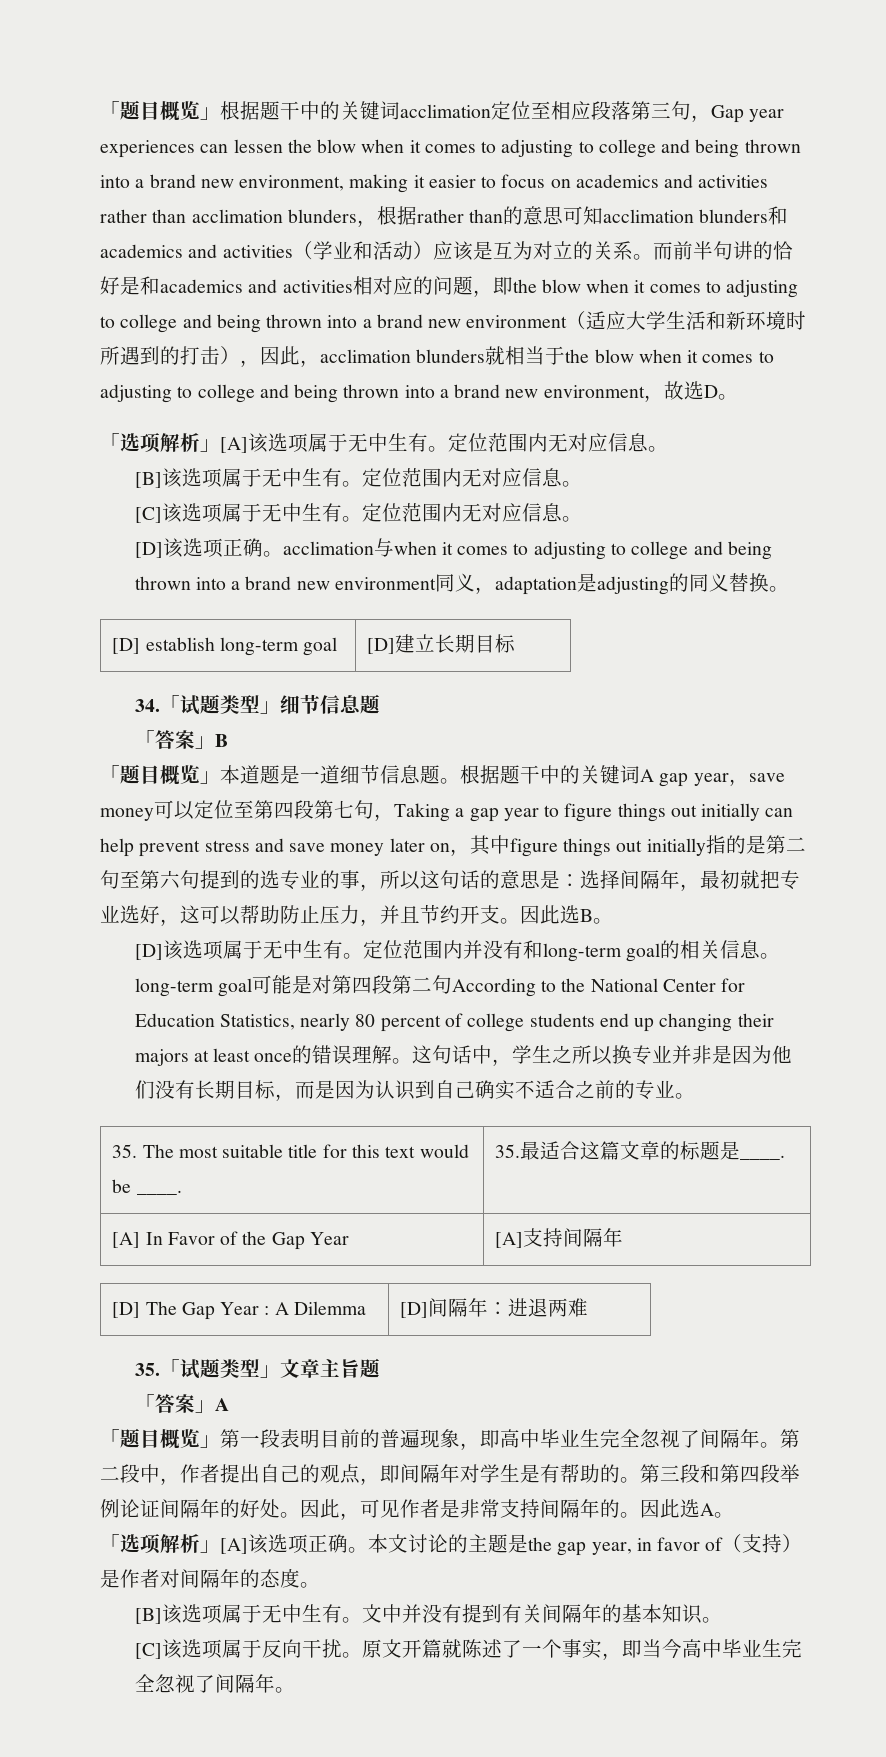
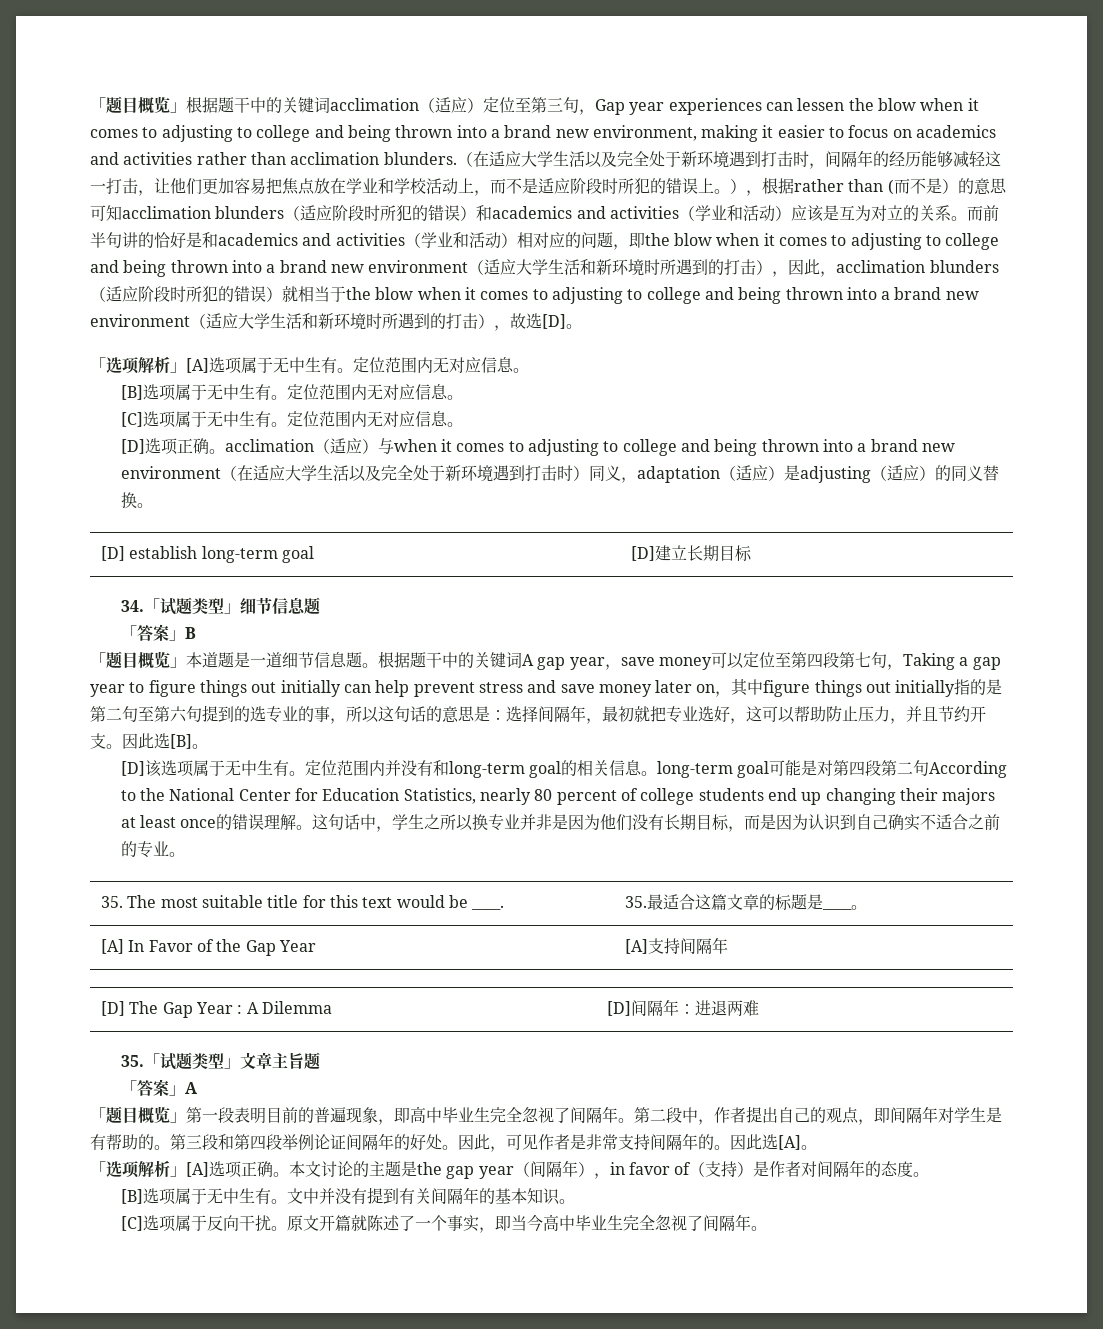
- 「题目概览」根据题干中的关键词acclimation定位至相应段落第三句，Gap year experiences can lessen the blow when it comes to adjusting to college and being thrown into a brand new environment, making it easier to focus on academics and activities rather than acclimation blunders，根据rather than的意思可知acclimation blunders和academics and activities（学业和活动）应该是互为对立的关系。
+ 「题目概览」根据题干中的关键词acclimation（适应）定位至第三句，Gap year experiences can lessen the blow when it comes to adjusting to college and being thrown into a brand new environment, making it easier to focus on academics and activities rather than acclimation blunders.（在适应大学生活以及完全处于新环境遇到打击时，间隔年的经历能够减轻这一打击，让他们更加容易把焦点放在学业和学校活动上，而不是适应阶段时所犯的错误上。），根据rather than (而不是）的意思可知acclimation blunders（适应阶段时所犯的错误）和academics and activities（学业和活动）应该是互为对立的关系。
- 而前半句讲的恰好是和academics and activities相对应的问题，即the blow when it comes to adjusting to college and being thrown into a brand new environment（适应大学生活和新环境时所遇到的打击），因此，acclimation blunders就相当于the blow when it comes to adjusting to college and being thrown into a brand new environment，故选D。
- 「选项解析」[A]该选项属于无中生有。定位范围内无对应信息。
- [B]该选项属于无中生有。
+ 而前半句讲的恰好是和academics and activities（学业和活动）相对应的问题，即the blow when it comes to adjusting to college and being thrown into a brand new environment（适应大学生活和新环境时所遇到的打击），因此，acclimation blunders（适应阶段时所犯的错误）就相当于the blow when it comes to adjusting to college and being thrown into a brand new environment（适应大学生活和新环境时所遇到的打击），故选[D]。
+ 「选项解析」[A]选项属于无中生有。定位范围内无对应信息。
+ [B]选项属于无中生有。
- [C]该选项属于无中生有。
+ [C]选项属于无中生有。
- [D]该选项正确。acclimation与when it comes to adjusting to college and being thrown into a brand new environment同义，adaptation是adjusting的同义替换。
+ [D]选项正确。acclimation（适应）与when it comes to adjusting to college and being thrown into a brand new environment（在适应大学生活以及完全处于新环境遇到打击时）同义，adaptation（适应）是adjusting（适应）的同义替换。
- 因此选B。
+ 因此选[B]。
- 35. The most suitable title for this text would be ____. | 35.最适合这篇文章的标题是____.
+ 35. The most suitable title for this text would be ____. | 35.最适合这篇文章的标题是____。
- 因此选A。
- 「选项解析」[A]该选项正确。
+ 因此选[A]。
+ 「选项解析」[A]选项正确。
- 本文讨论的主题是the gap year, in favor of（支持）是作者对间隔年的态度。
- [B]该选项属于无中生有。
+ 本文讨论的主题是the gap year（间隔年），in favor of（支持）是作者对间隔年的态度。
+ [B]选项属于无中生有。
- [C]该选项属于反向干扰。
+ [C]选项属于反向干扰。

